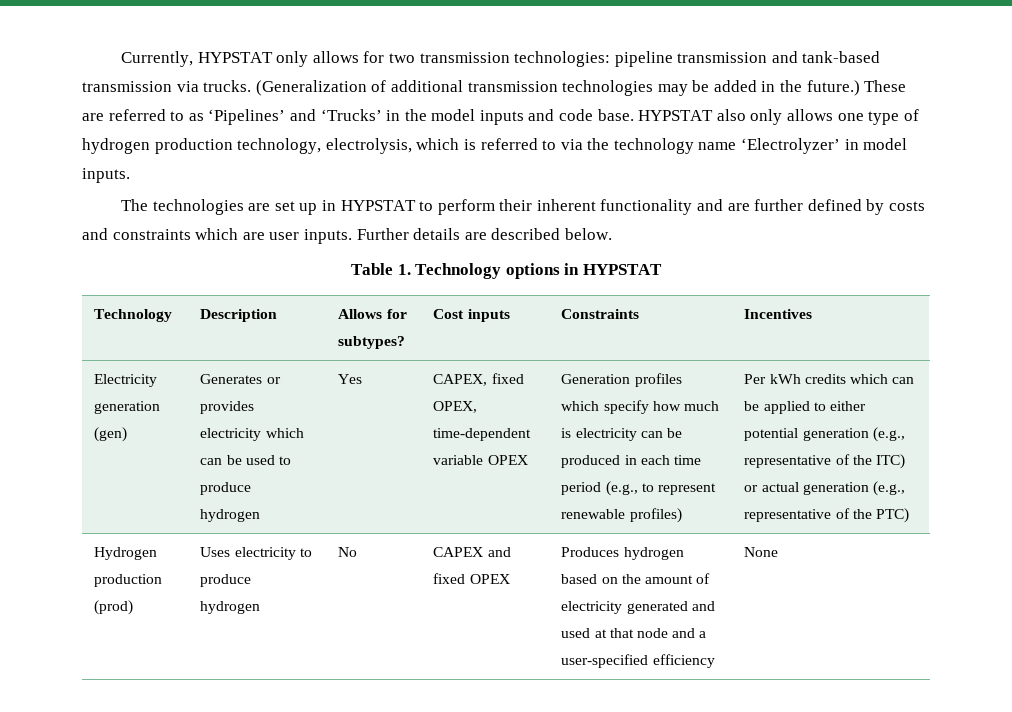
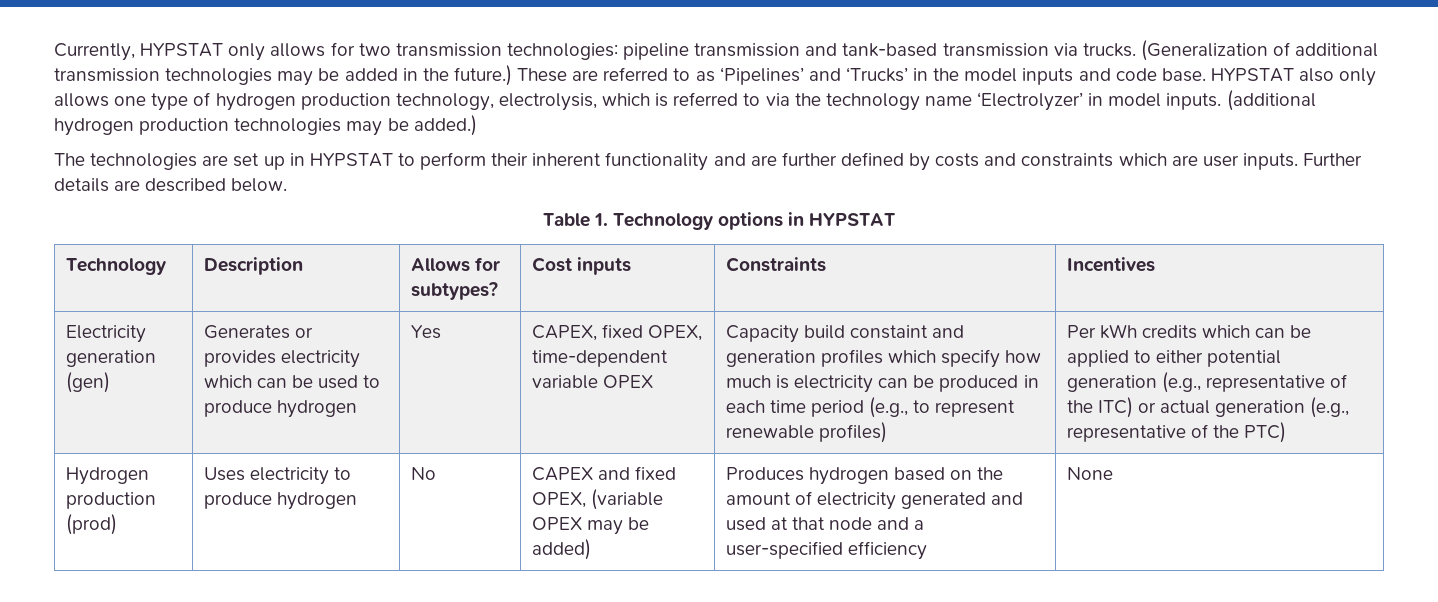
+ (additional hydrogen production technologies may be added.)
- Generation profiles which specify how much is electricity can be produced in each time period (e.g., to represent renewable profiles)
+ Capacity build constaint and generation profiles which specify how much is electricity can be produced in each time period (e.g., to represent renewable profiles)
- Hydrogen production (prod) | Uses electricity to produce hydrogen | No | CAPEX and fixed OPEX | Produces hydrogen based on the amount of electricity generated and used at that node and a user-specified efficiency | None
+ Hydrogen production (prod) | Uses electricity to produce hydrogen | No | CAPEX and fixed OPEX, (variable OPEX may be added) | Produces hydrogen based on the amount of electricity generated and used at that node and a user-specified efficiency | None

